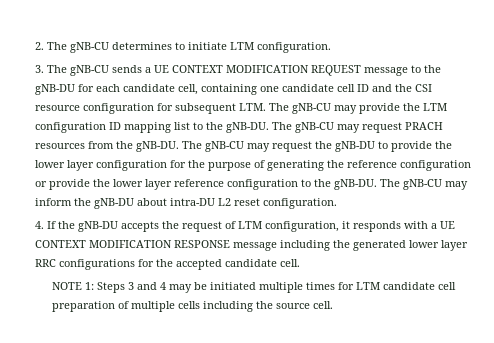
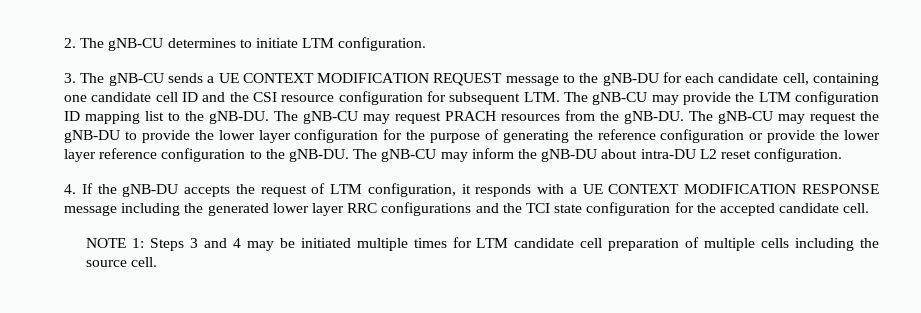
- 4. If the gNB-DU accepts the request of LTM configuration, it responds with a UE CONTEXT MODIFICATION RESPONSE message including the generated lower layer RRC configurations for the accepted candidate cell.
+ 4. If the gNB-DU accepts the request of LTM configuration, it responds with a UE CONTEXT MODIFICATION RESPONSE message including the generated lower layer RRC configurations and the TCI state configuration for the accepted candidate cell.

